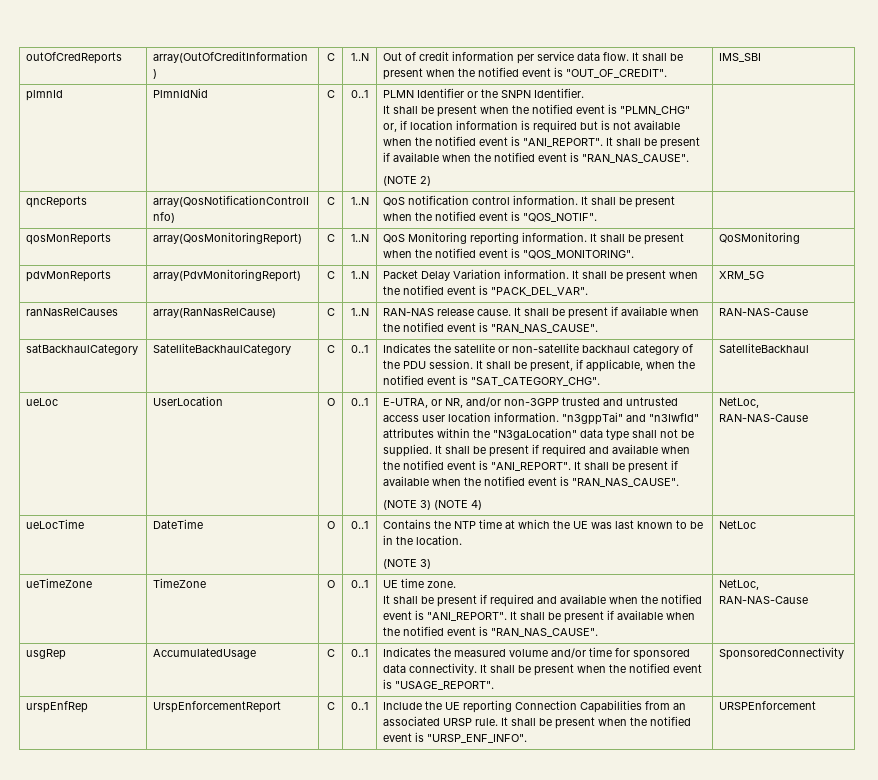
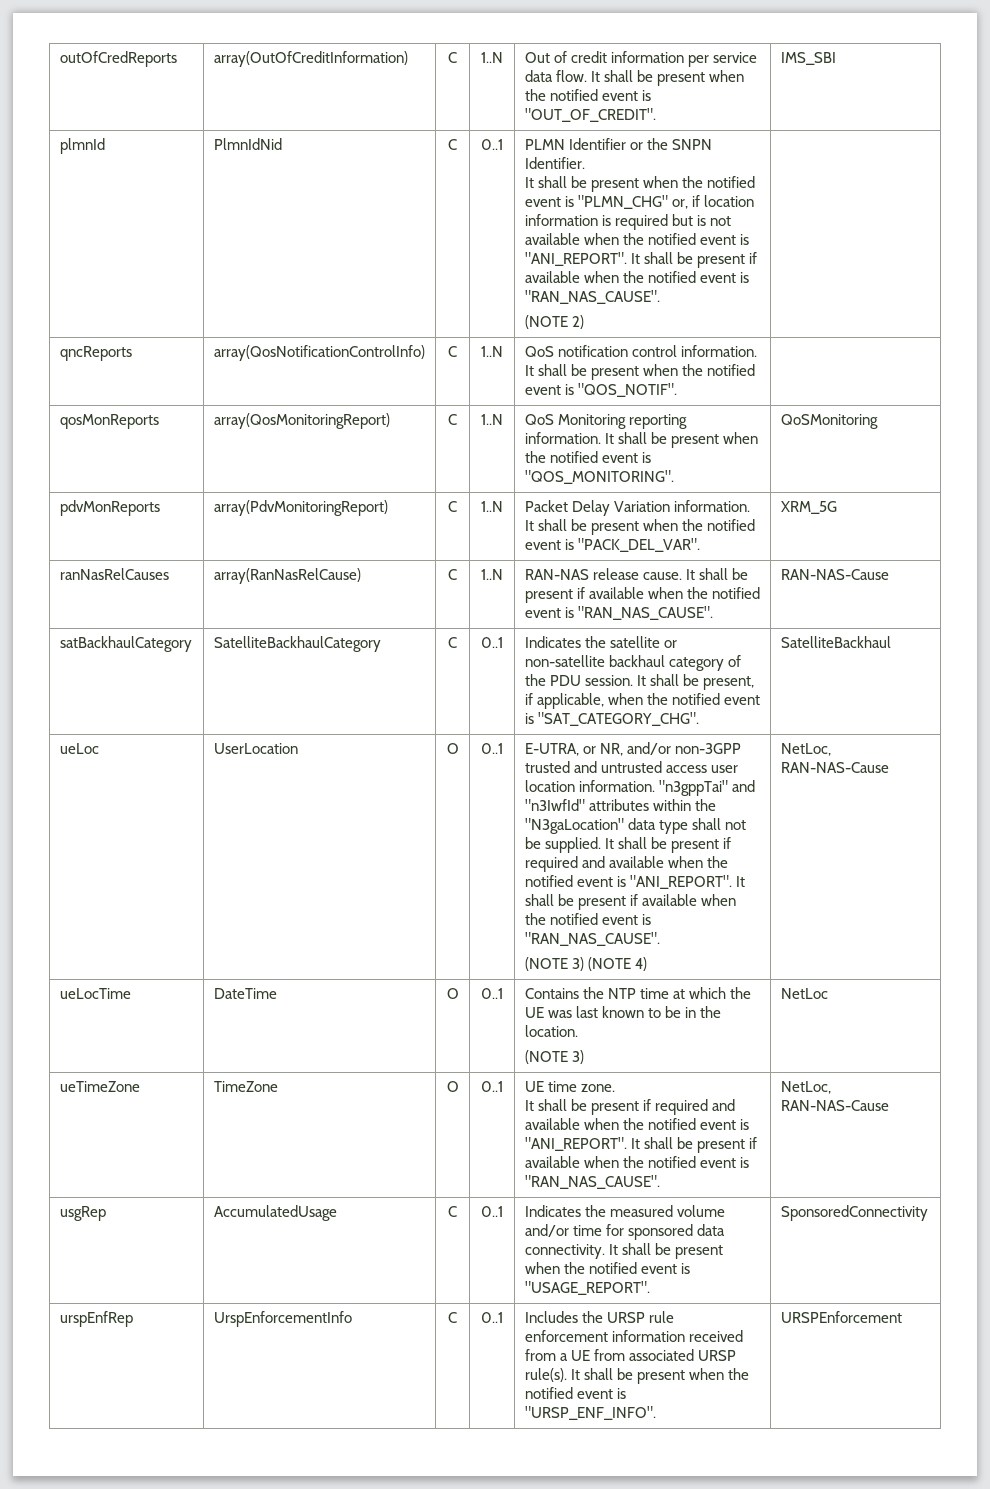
- urspEnfRep | UrspEnforcementReport | C | 0..1 | Include the UE reporting Connection Capabilities from an associated URSP rule. It shall be present when the notified event is "URSP_ENF_INFO". | URSPEnforcement
+ urspEnfRep | UrspEnforcementInfo | C | 0..1 | Includes the URSP rule enforcement information received from a UE from associated URSP rule(s). It shall be present when the notified event is "URSP_ENF_INFO". | URSPEnforcement

